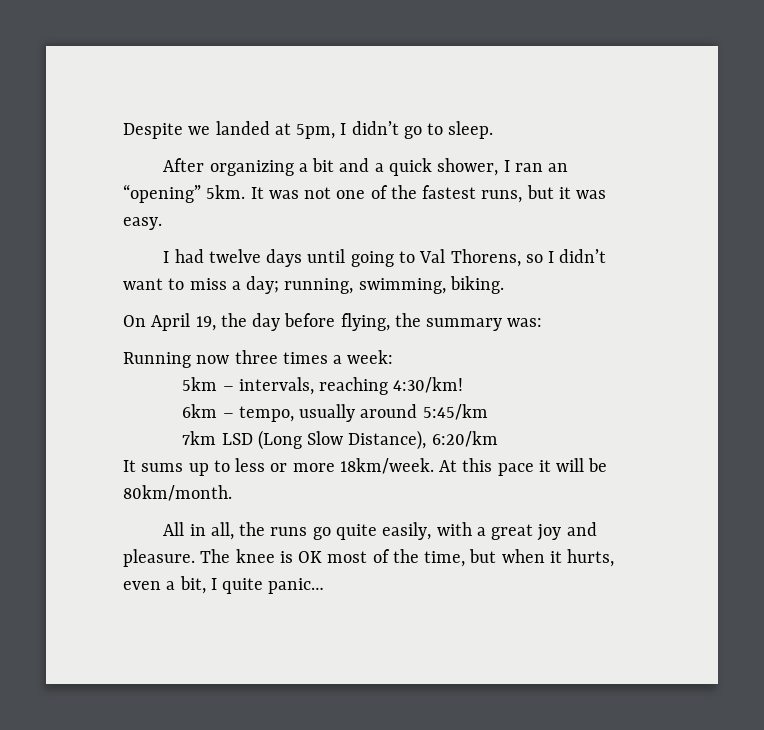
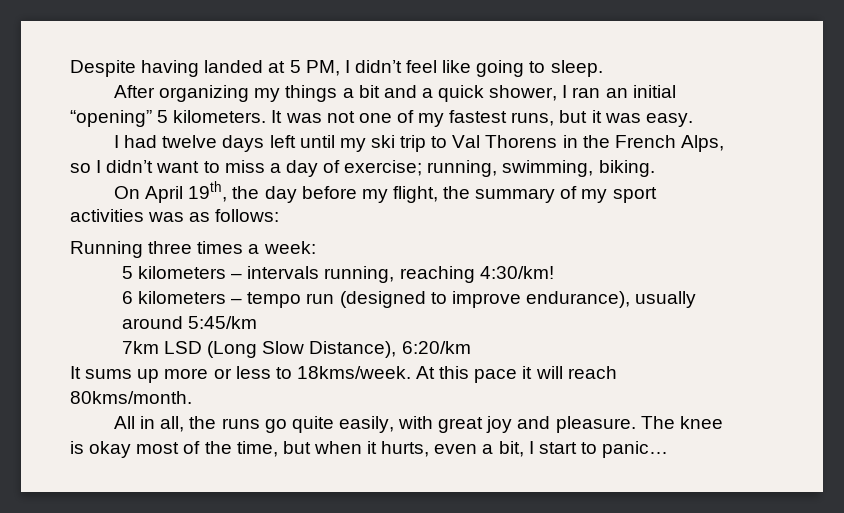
- Despite we landed at 5pm, I didn’t go to sleep.
+ Despite having landed at 5 PM, I didn’t feel like going to sleep.
- After organizing a bit and a quick shower, I ran an “opening” 5km.
+ After organizing my things a bit and a quick shower, I ran an initial “opening” 5 kilometers.
- It was not one of the fastest runs, but it was easy.
+ It was not one of my fastest runs, but it was easy.
- I had twelve days until going to Val Thorens, so I didn’t want to miss a day; running, swimming, biking.
+ I had twelve days left until my ski trip to Val Thorens in the French Alps, so I didn’t want to miss a day of exercise; running, swimming, biking.
- On April 19, the day before flying, the summary was:
+ On April 19th, the day before my flight, the summary of my sport activities was as follows:
- Running now three times a week:
+ Running three times a week:
- 5km – intervals, reaching 4:30/km!
- 6km – tempo, usually around 5:45/km
+ 5 kilometers – intervals running, reaching 4:30/km!
+ 6 kilometers – tempo run (designed to improve endurance), usually around 5:45/km
- It sums up to less or more 18km/week.
+ It sums up more or less to 18kms/week.
- At this pace it will be 80km/month.
+ At this pace it will reach 80kms/month.
- All in all, the runs go quite easily, with a great joy and pleasure.
+ All in all, the runs go quite easily, with great joy and pleasure.
- The knee is OK most of the time, but when it hurts, even a bit, I quite panic…
+ The knee is okay most of the time, but when it hurts, even a bit, I start to panic…

